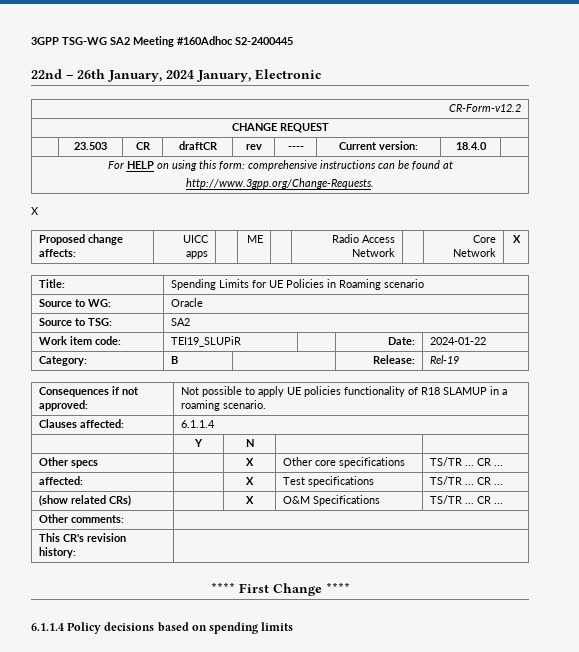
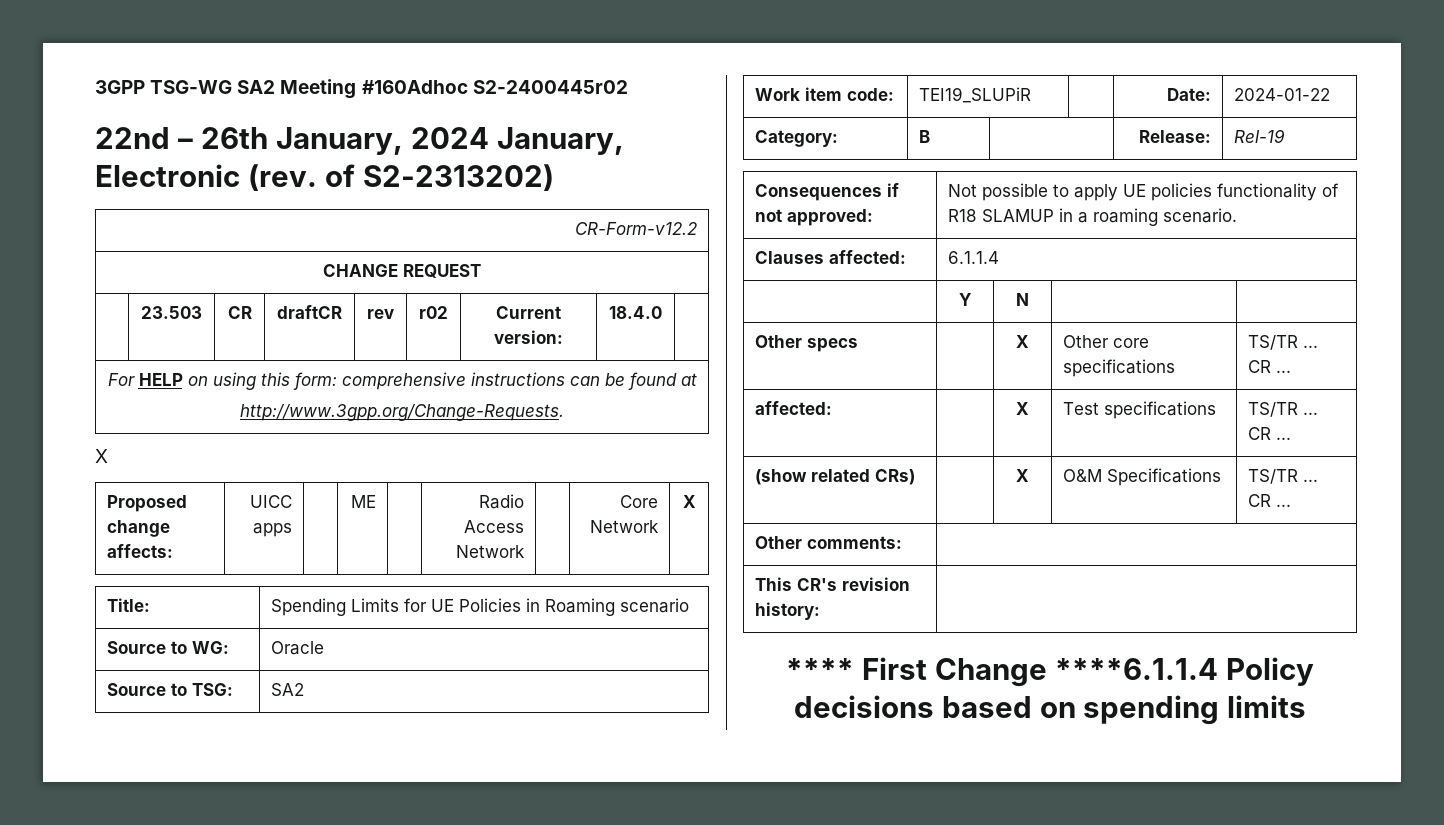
- 3GPP TSG-WG SA2 Meeting #160Adhoc S2-2400445
+ 3GPP TSG-WG SA2 Meeting #160Adhoc S2-2400445r02
- 22nd – 26th January, 2024 January, Electronic
+ 22nd – 26th January, 2024 January, Electronic (rev. of S2-2313202)
- | 23.503 | CR | draftCR | rev | ---- | Current version: | 18.4.0 |
+ | 23.503 | CR | draftCR | rev | r02 | Current version: | 18.4.0 |
- **** First Change ****
- 6.1.1.4 Policy decisions based on spending limits
+ **** First Change ****6.1.1.4 Policy decisions based on spending limits

